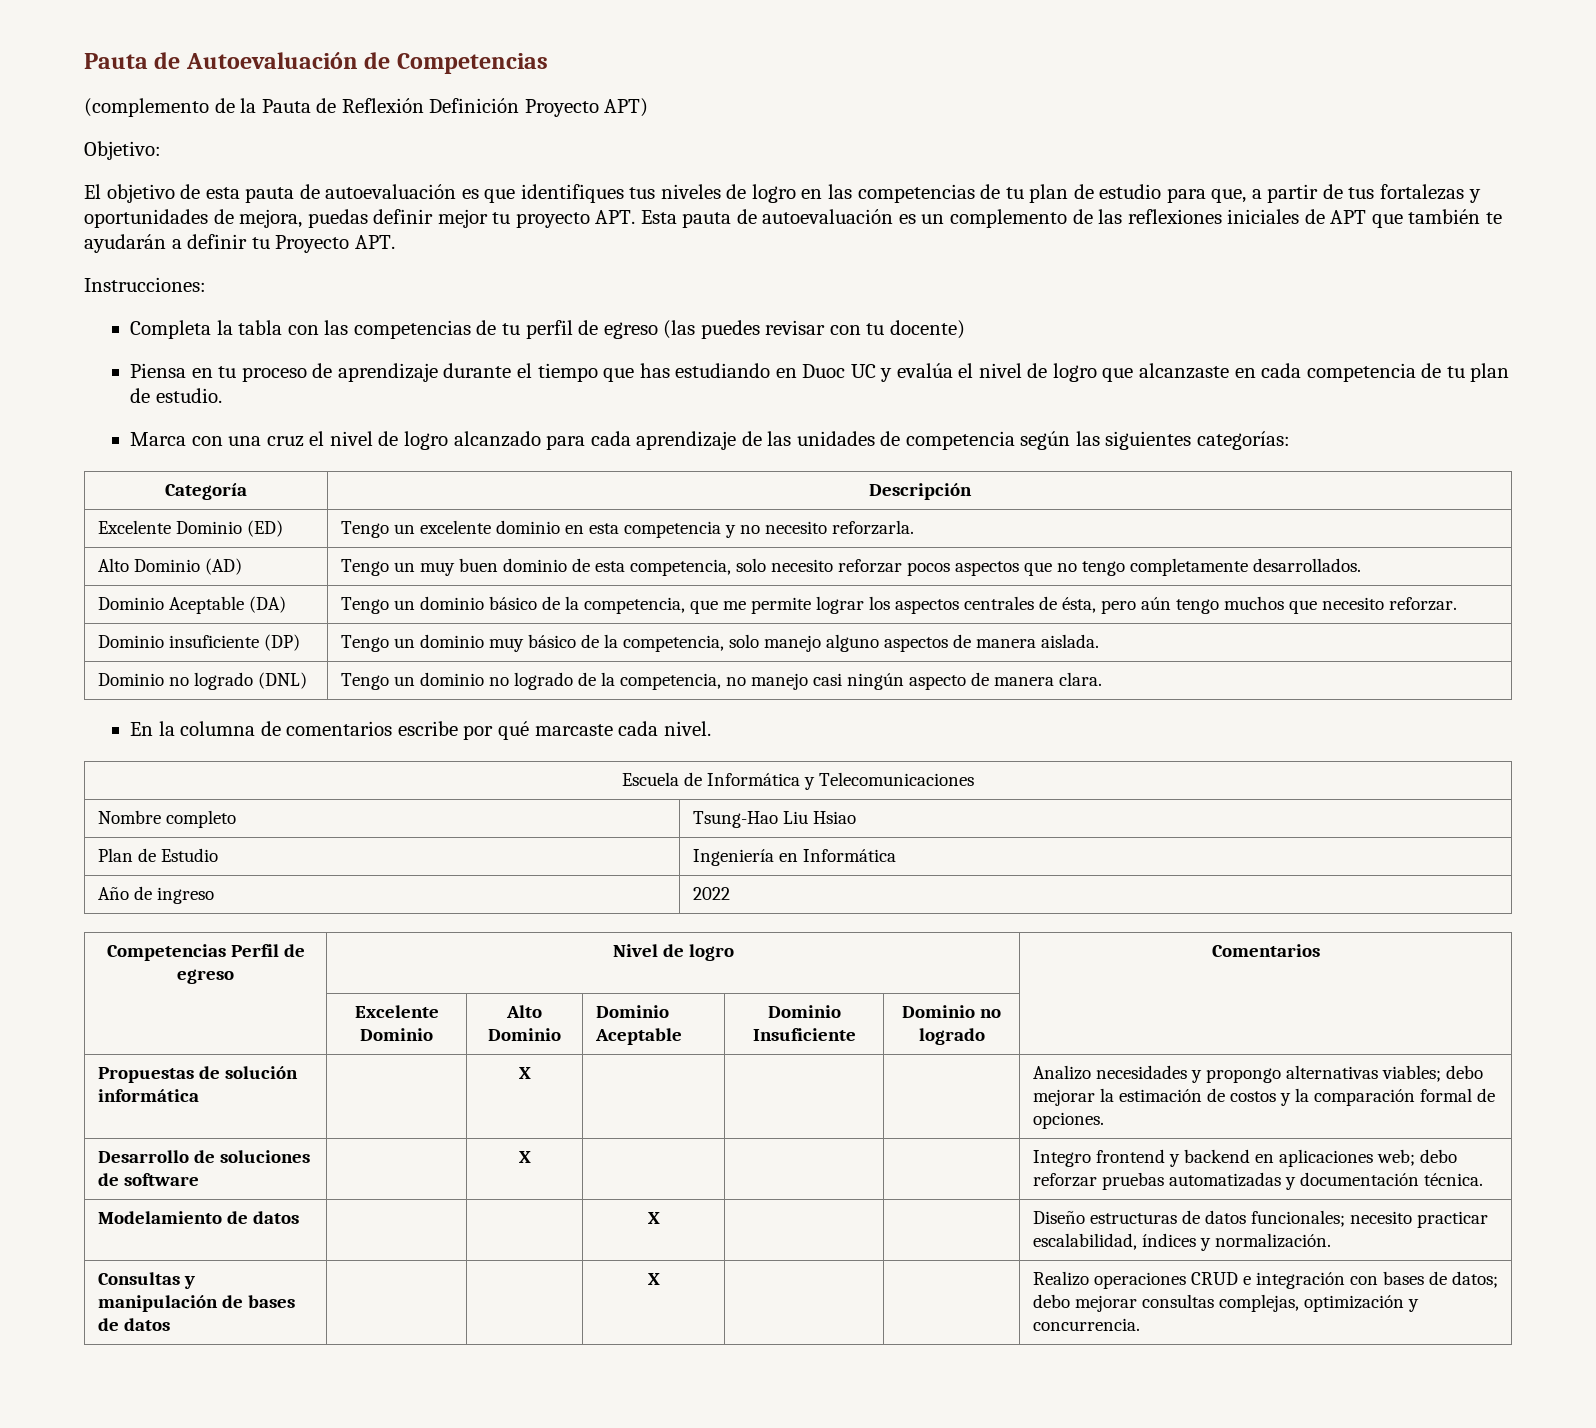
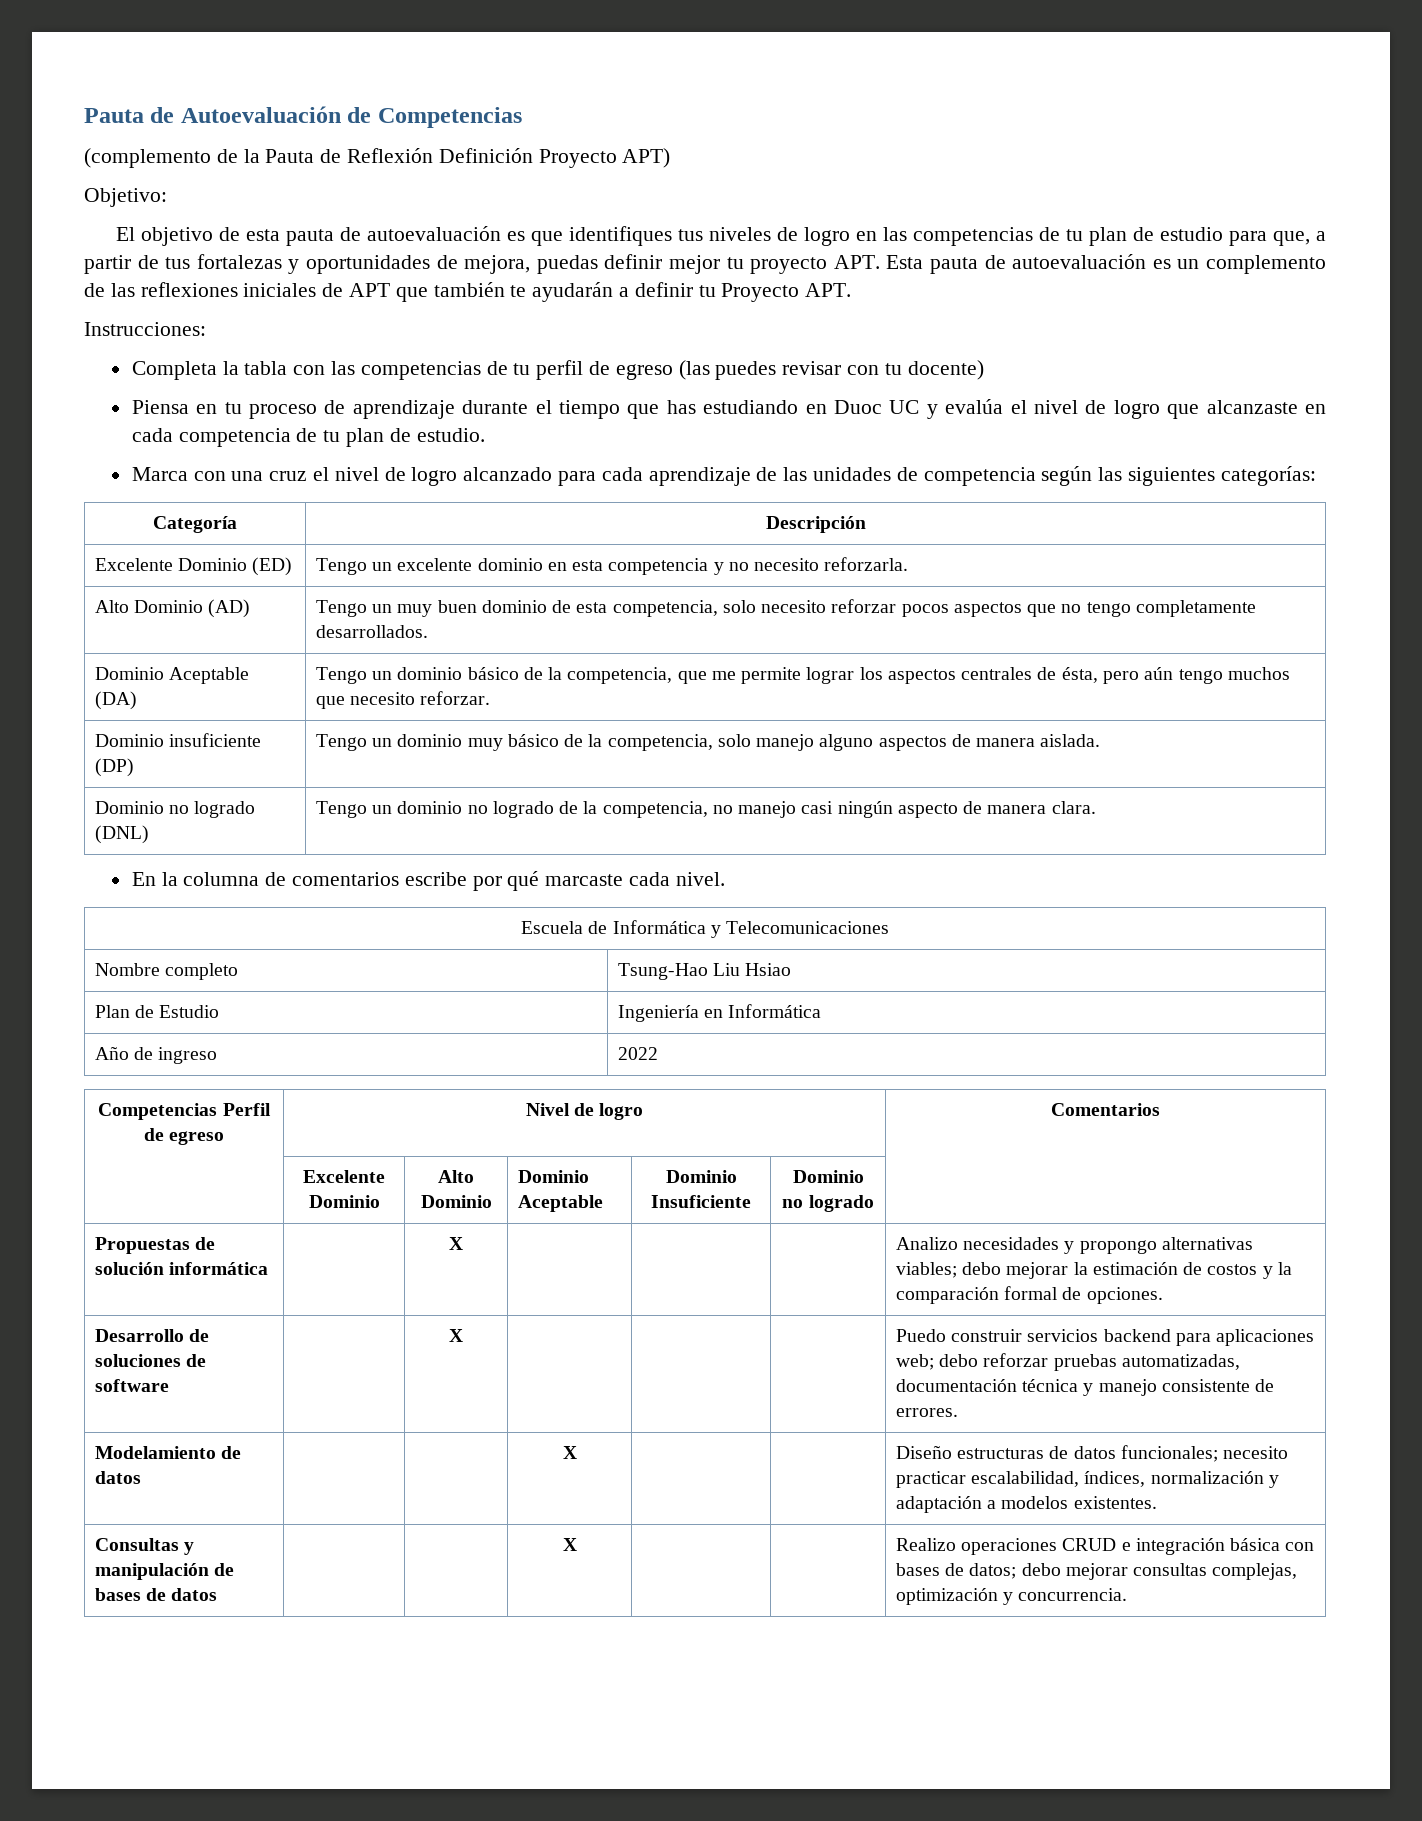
- Desarrollo de soluciones de software | | X | | | | Integro frontend y backend en aplicaciones web; debo reforzar pruebas automatizadas y documentación técnica.
+ Desarrollo de soluciones de software | | X | | | | Puedo construir servicios backend para aplicaciones web; debo reforzar pruebas automatizadas, documentación técnica y manejo consistente de errores.
- Modelamiento de datos | | | X | | | Diseño estructuras de datos funcionales; necesito practicar escalabilidad, índices y normalización.
+ Modelamiento de datos | | | X | | | Diseño estructuras de datos funcionales; necesito practicar escalabilidad, índices, normalización y adaptación a modelos existentes.
- Consultas y manipulación de bases de datos | | | X | | | Realizo operaciones CRUD e integración con bases de datos; debo mejorar consultas complejas, optimización y concurrencia.
+ Consultas y manipulación de bases de datos | | | X | | | Realizo operaciones CRUD e integración básica con bases de datos; debo mejorar consultas complejas, optimización y concurrencia.

